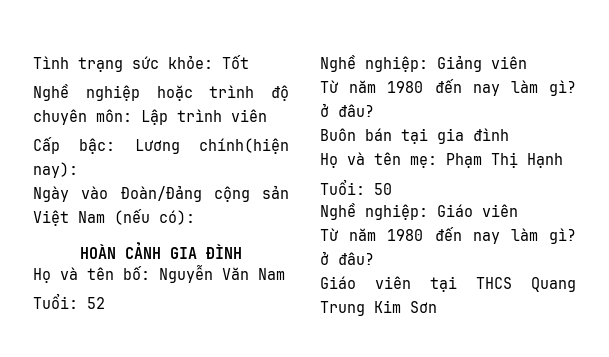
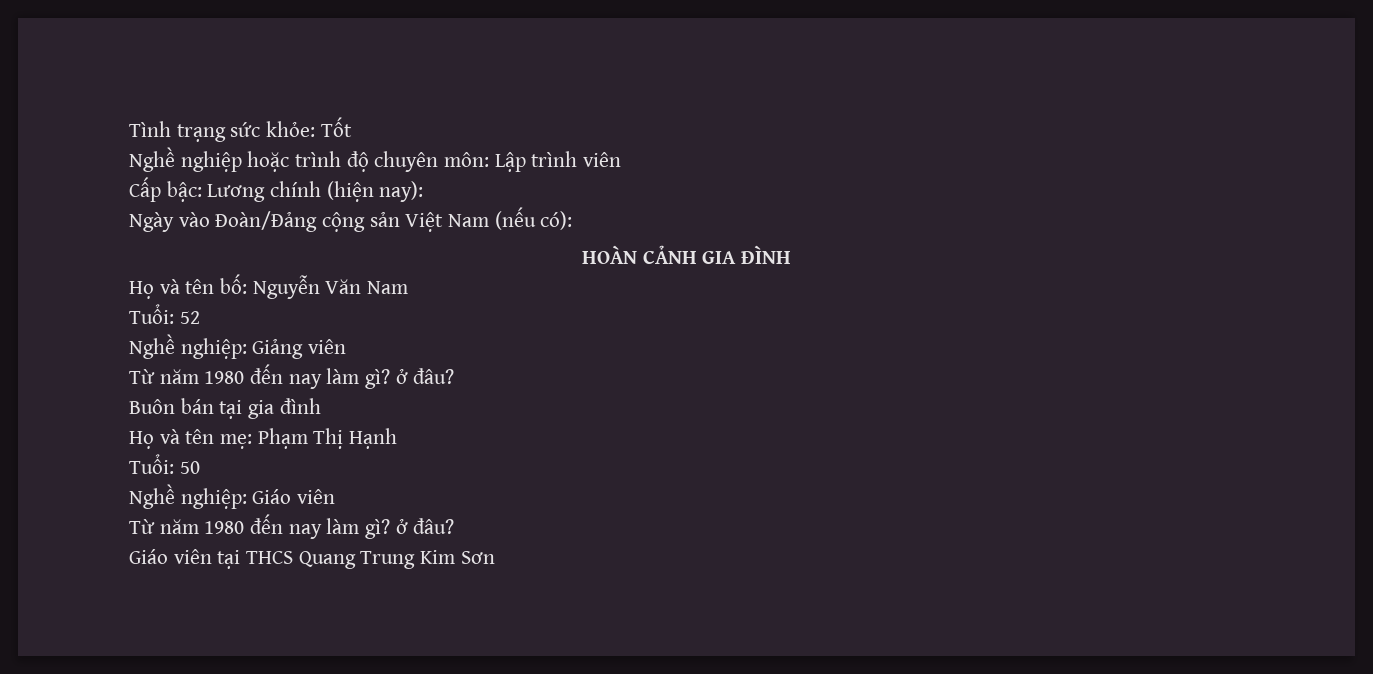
- Cấp bậc: Lương chính(hiện nay):
+ Cấp bậc: Lương chính (hiện nay):

